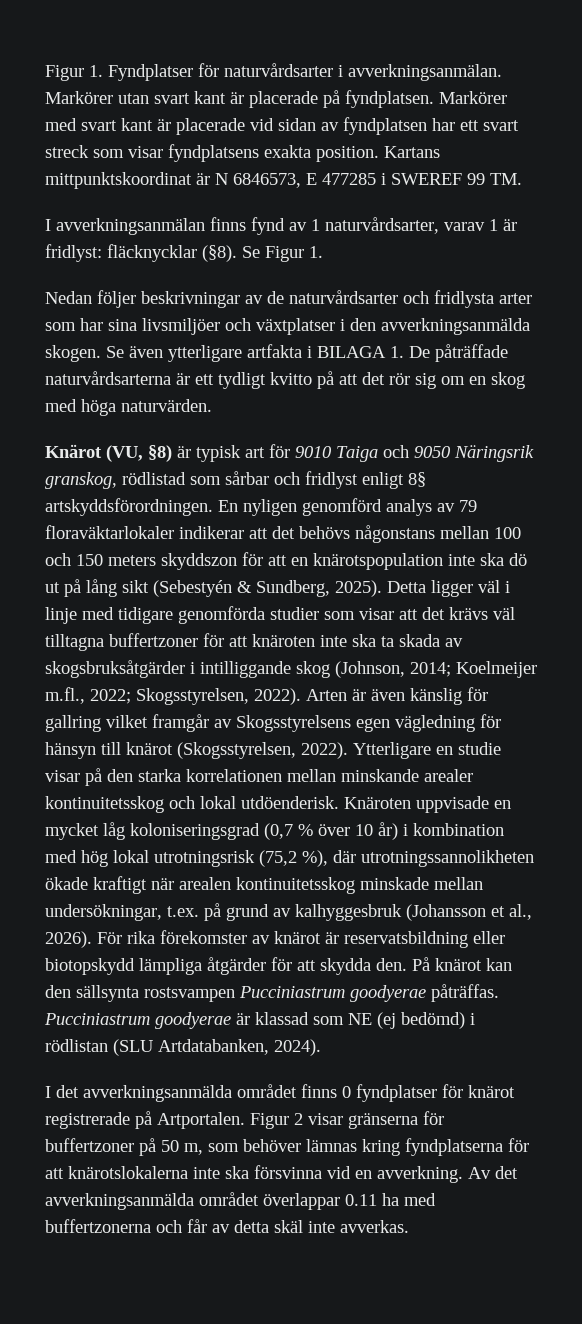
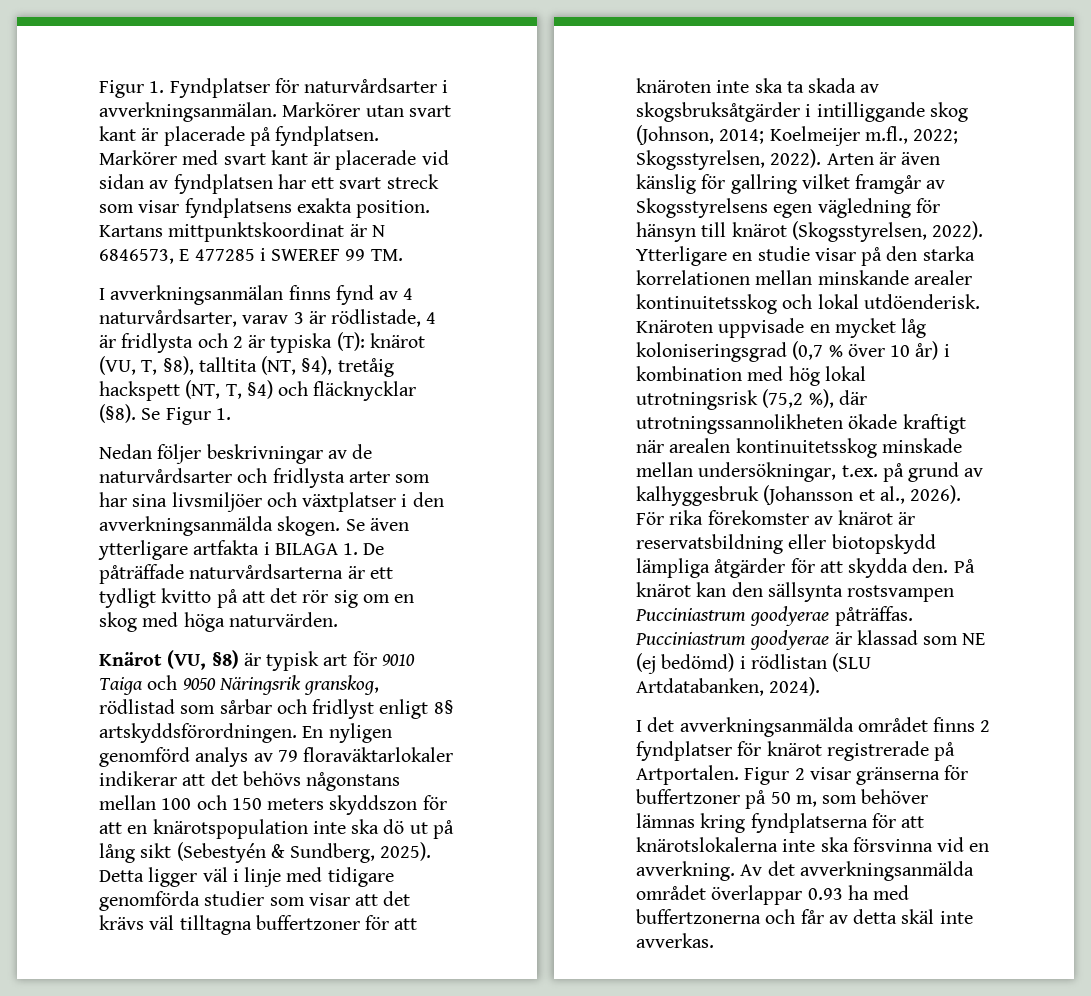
- I avverkningsanmälan finns fynd av 1 naturvårdsarter, varav 1 är fridlyst: fläcknycklar (§8).
+ I avverkningsanmälan finns fynd av 4 naturvårdsarter, varav 3 är rödlistade, 4 är fridlysta och 2 är typiska (T): knärot (VU, T, §8), talltita (NT, §4), tretåig hackspett (NT, T, §4) och fläcknycklar (§8).
- I det avverkningsanmälda området finns 0 fyndplatser för knärot registrerade på Artportalen.
+ I det avverkningsanmälda området finns 2 fyndplatser för knärot registrerade på Artportalen.
- Av det avverkningsanmälda området överlappar 0.11 ha med buffertzonerna och får av detta skäl inte avverkas.
+ Av det avverkningsanmälda området överlappar 0.93 ha med buffertzonerna och får av detta skäl inte avverkas.

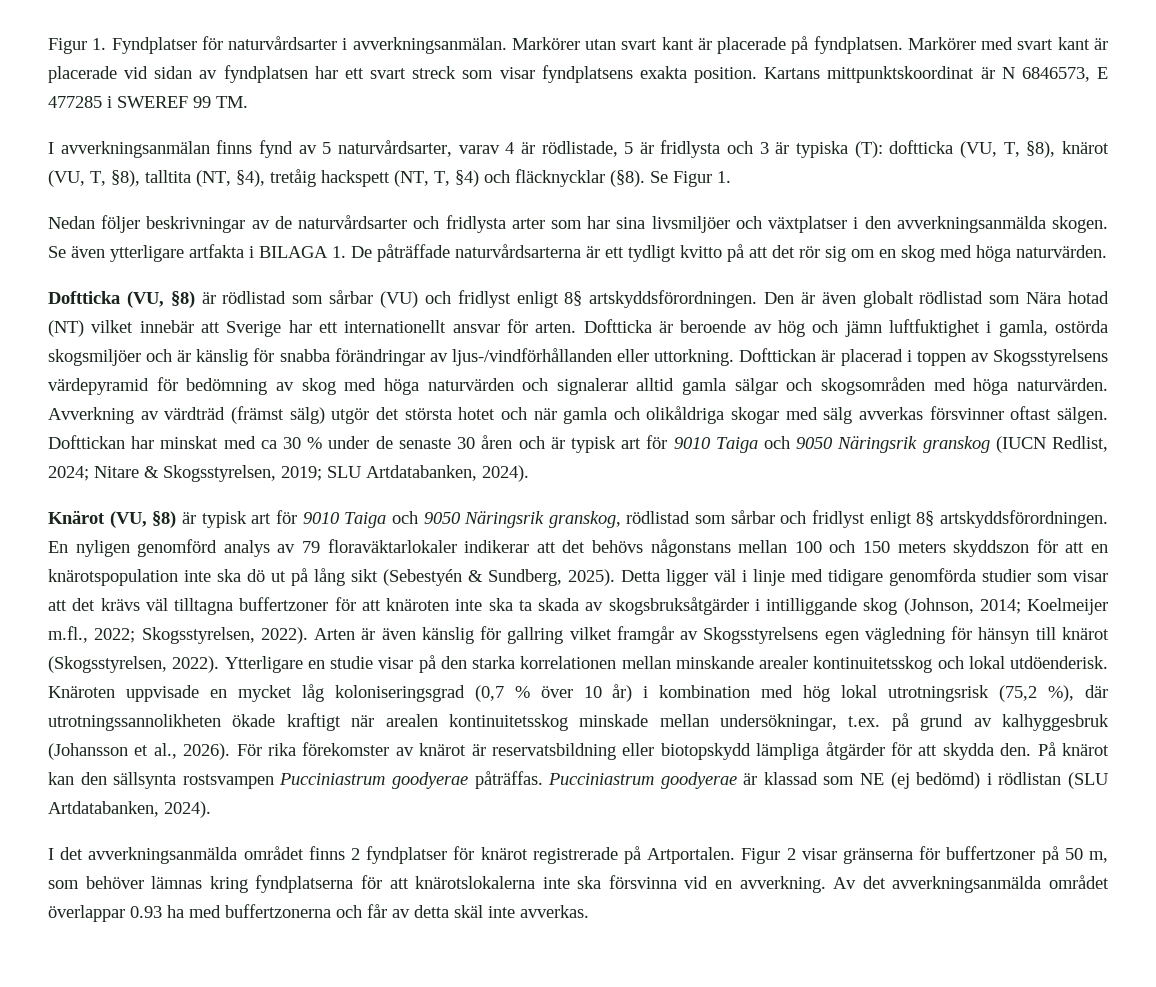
- I avverkningsanmälan finns fynd av 4 naturvårdsarter, varav 3 är rödlistade, 4 är fridlysta och 2 är typiska (T): knärot (VU, T, §8), talltita (NT, §4), tretåig hackspett (NT, T, §4) och fläcknycklar (§8).
+ I avverkningsanmälan finns fynd av 5 naturvårdsarter, varav 4 är rödlistade, 5 är fridlysta och 3 är typiska (T): doftticka (VU, T, §8), knärot (VU, T, §8), talltita (NT, §4), tretåig hackspett (NT, T, §4) och fläcknycklar (§8).
+ Doftticka (VU, §8) är rödlistad som sårbar (VU) och fridlyst enligt 8§ artskyddsförordningen. Den är även globalt rödlistad som Nära hotad (NT) vilket innebär att Sverige har ett internationellt ansvar för arten. Doftticka är beroende av hög och jämn luftfuktighet i gamla, ostörda skogsmiljöer och är känslig för snabba förändringar av ljus-/vindförhållanden eller uttorkning. Dofttickan är placerad i toppen av Skogsstyrelsens värdepyramid för bedömning av skog med höga naturvärden och signalerar alltid gamla sälgar och skogsområden med höga naturvärden. Avverkning av värdträd (främst sälg) utgör det största hotet och när gamla och olikåldriga skogar med sälg avverkas försvinner oftast sälgen. Dofttickan har minskat med ca 30 % under de senaste 30 åren och är typisk art för 9010 Taiga och 9050 Näringsrik granskog (IUCN Redlist, 2024; Nitare & Skogsstyrelsen, 2019; SLU Artdatabanken, 2024).

